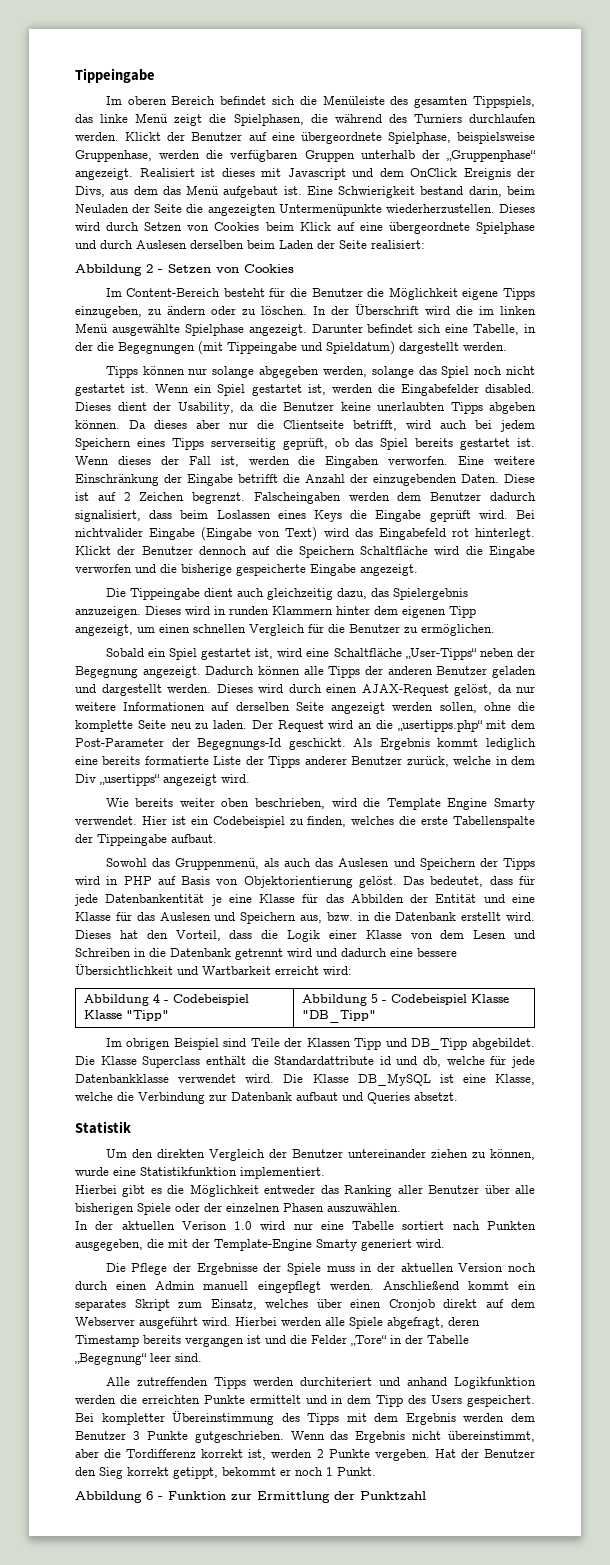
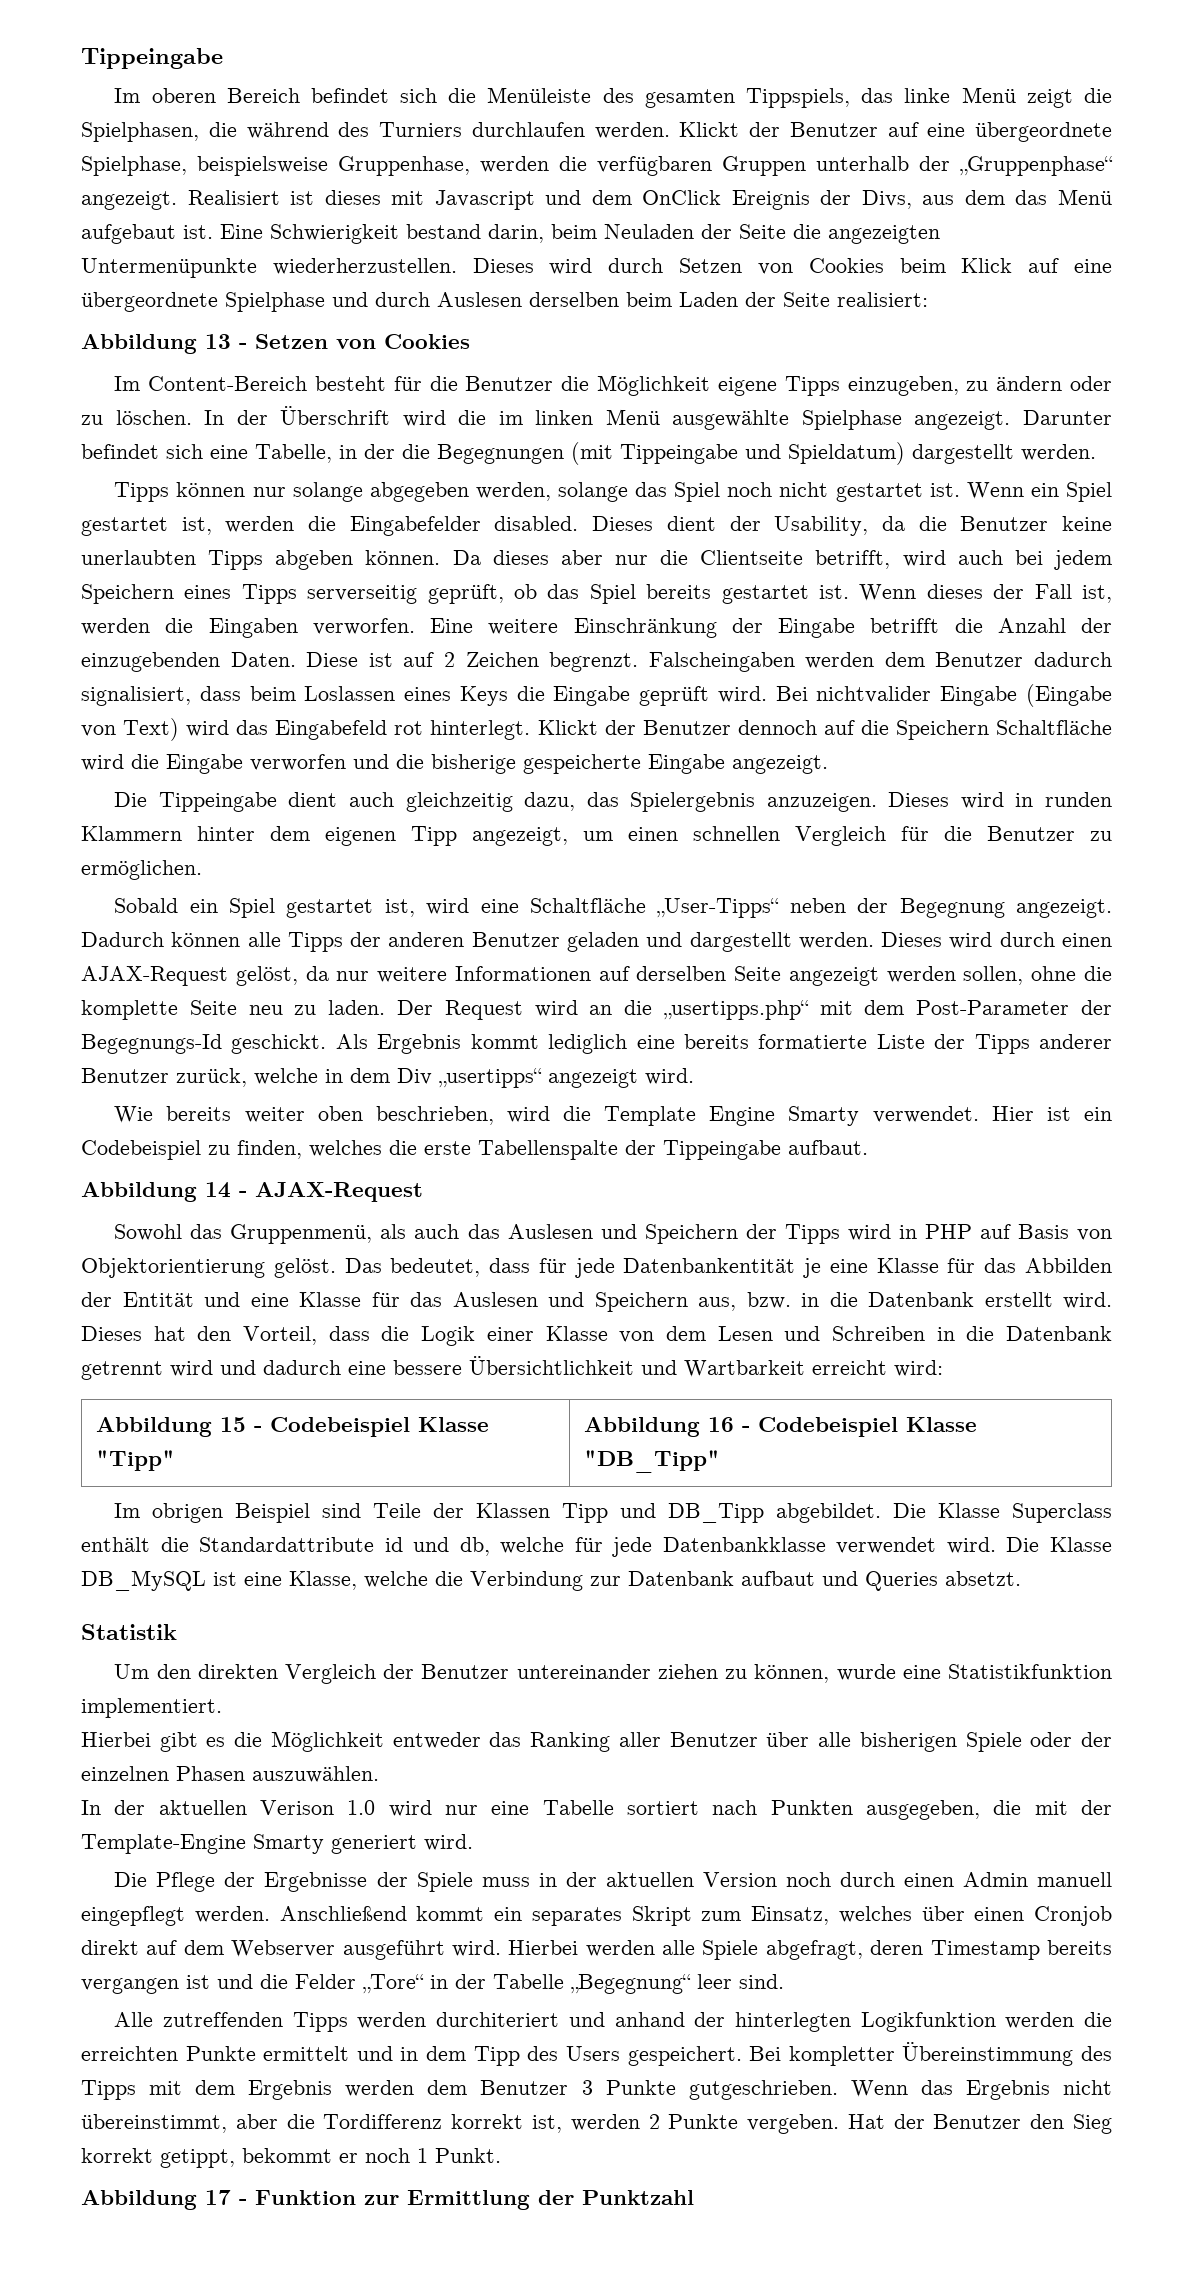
- Abbildung 2 - Setzen von Cookies
+ Abbildung 13 - Setzen von Cookies
+ Abbildung 14 - AJAX-Request
- Abbildung 4 - Codebeispiel Klasse "Tipp" | Abbildung 5 - Codebeispiel Klasse "DB_Tipp"
+ Abbildung 15 - Codebeispiel Klasse "Tipp" | Abbildung 16 - Codebeispiel Klasse "DB_Tipp"
- Alle zutreffenden Tipps werden durchiteriert und anhand Logikfunktion werden die erreichten Punkte ermittelt und in dem Tipp des Users gespeichert.
+ Alle zutreffenden Tipps werden durchiteriert und anhand der hinterlegten Logikfunktion werden die erreichten Punkte ermittelt und in dem Tipp des Users gespeichert.
- Abbildung 6 - Funktion zur Ermittlung der Punktzahl
+ Abbildung 17 - Funktion zur Ermittlung der Punktzahl

